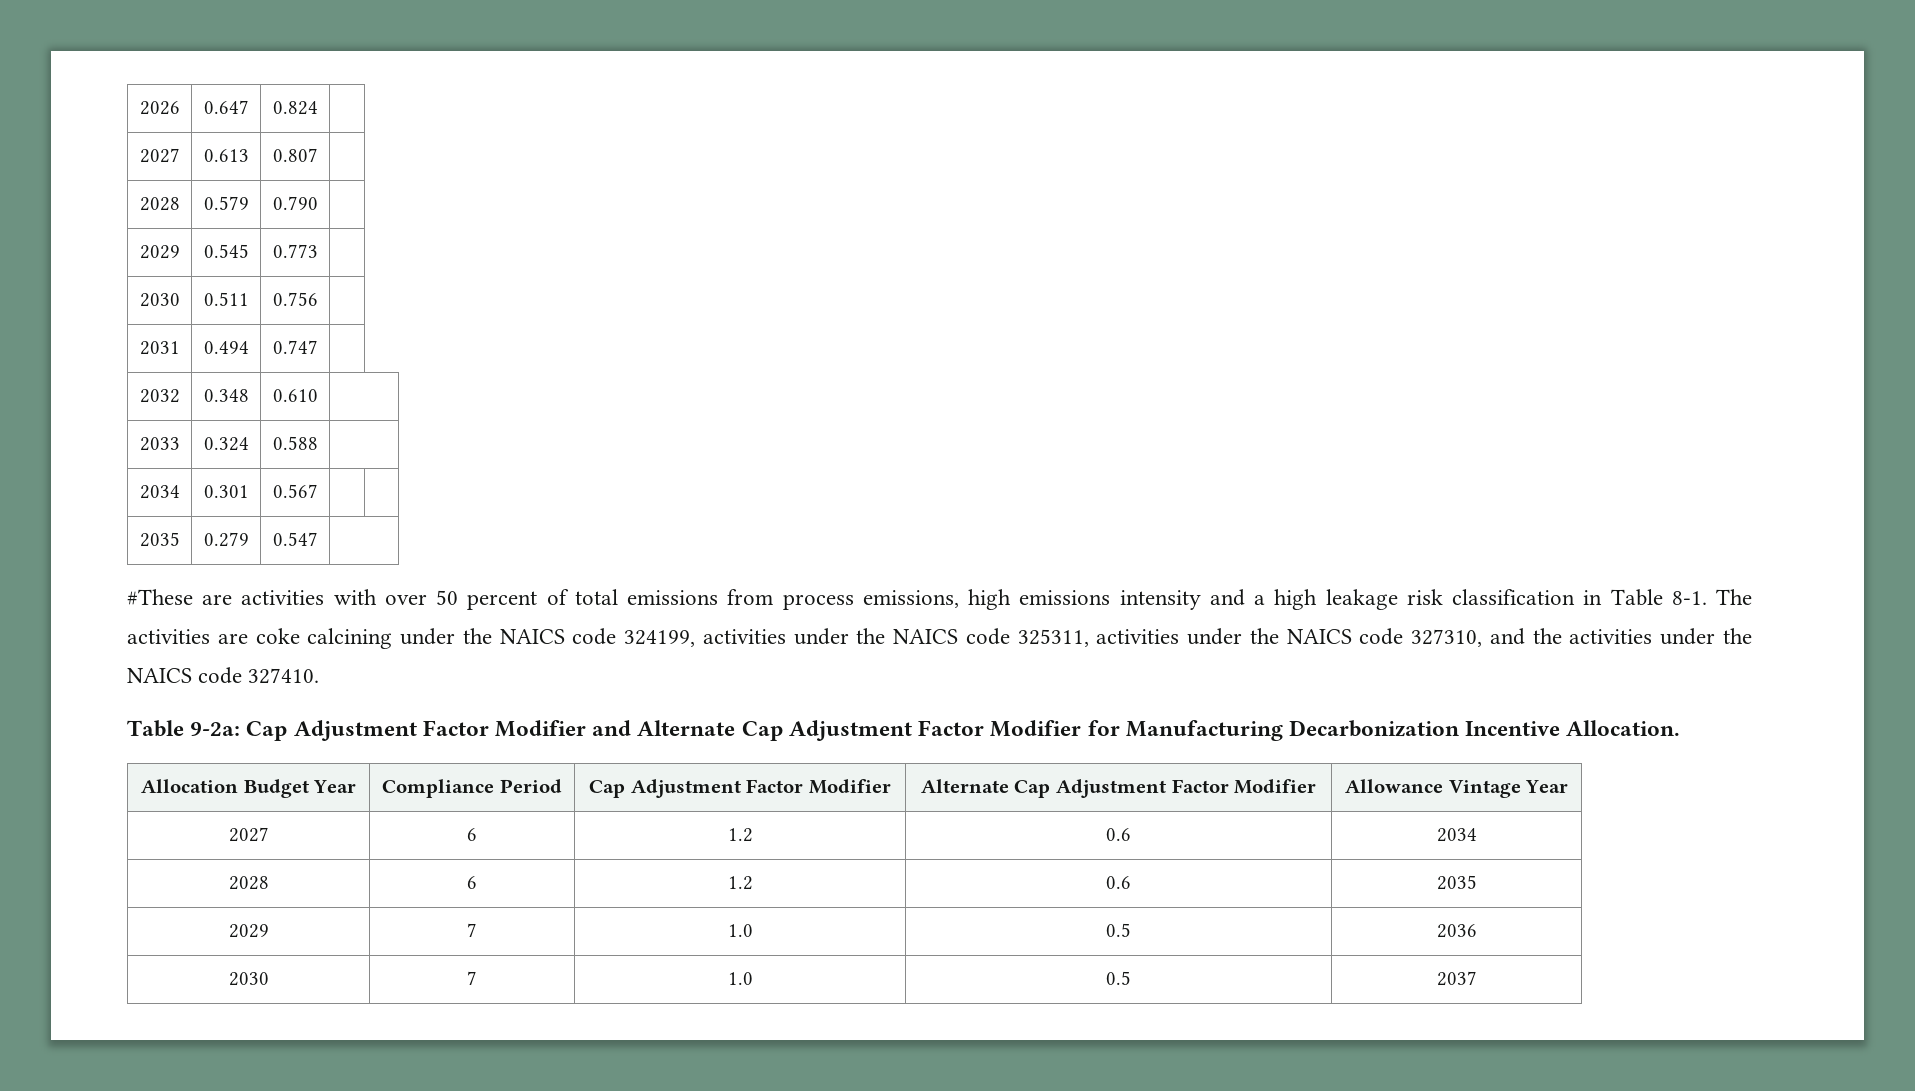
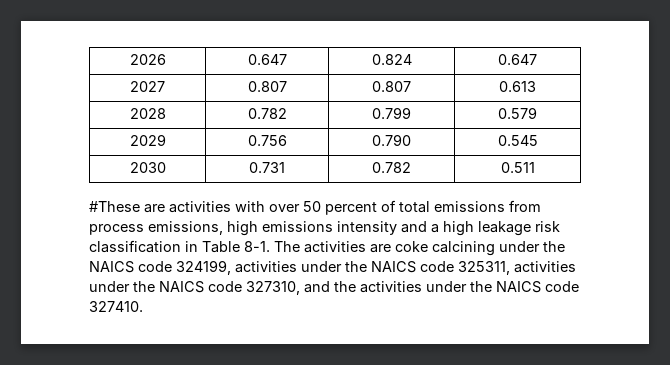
- 2026 | 0.647 | 0.824 |
- 2027 | 0.613 | 0.807 |
- 2028 | 0.579 | 0.790 |
- 2029 | 0.545 | 0.773 |
- 2030 | 0.511 | 0.756 |
- 2031 | 0.494 | 0.747 |
- 2032 | 0.348 | 0.610 |
- 2033 | 0.324 | 0.588 |
- 2034 | 0.301 | 0.567 | |
- 2035 | 0.279 | 0.547 |
+ 2026 | 0.647 | 0.824 | 0.647
+ 2027 | 0.807 | 0.807 | 0.613
+ 2028 | 0.782 | 0.799 | 0.579
+ 2029 | 0.756 | 0.790 | 0.545
+ 2030 | 0.731 | 0.782 | 0.511
- Table 9-2a: Cap Adjustment Factor Modifier and Alternate Cap Adjustment Factor Modifier for Manufacturing Decarbonization Incentive Allocation.
- Allocation Budget Year | Compliance Period | Cap Adjustment Factor Modifier | Alternate Cap Adjustment Factor Modifier | Allowance Vintage Year
- 2027 | 6 | 1.2 | 0.6 | 2034
- 2028 | 6 | 1.2 | 0.6 | 2035
- 2029 | 7 | 1.0 | 0.5 | 2036
- 2030 | 7 | 1.0 | 0.5 | 2037

